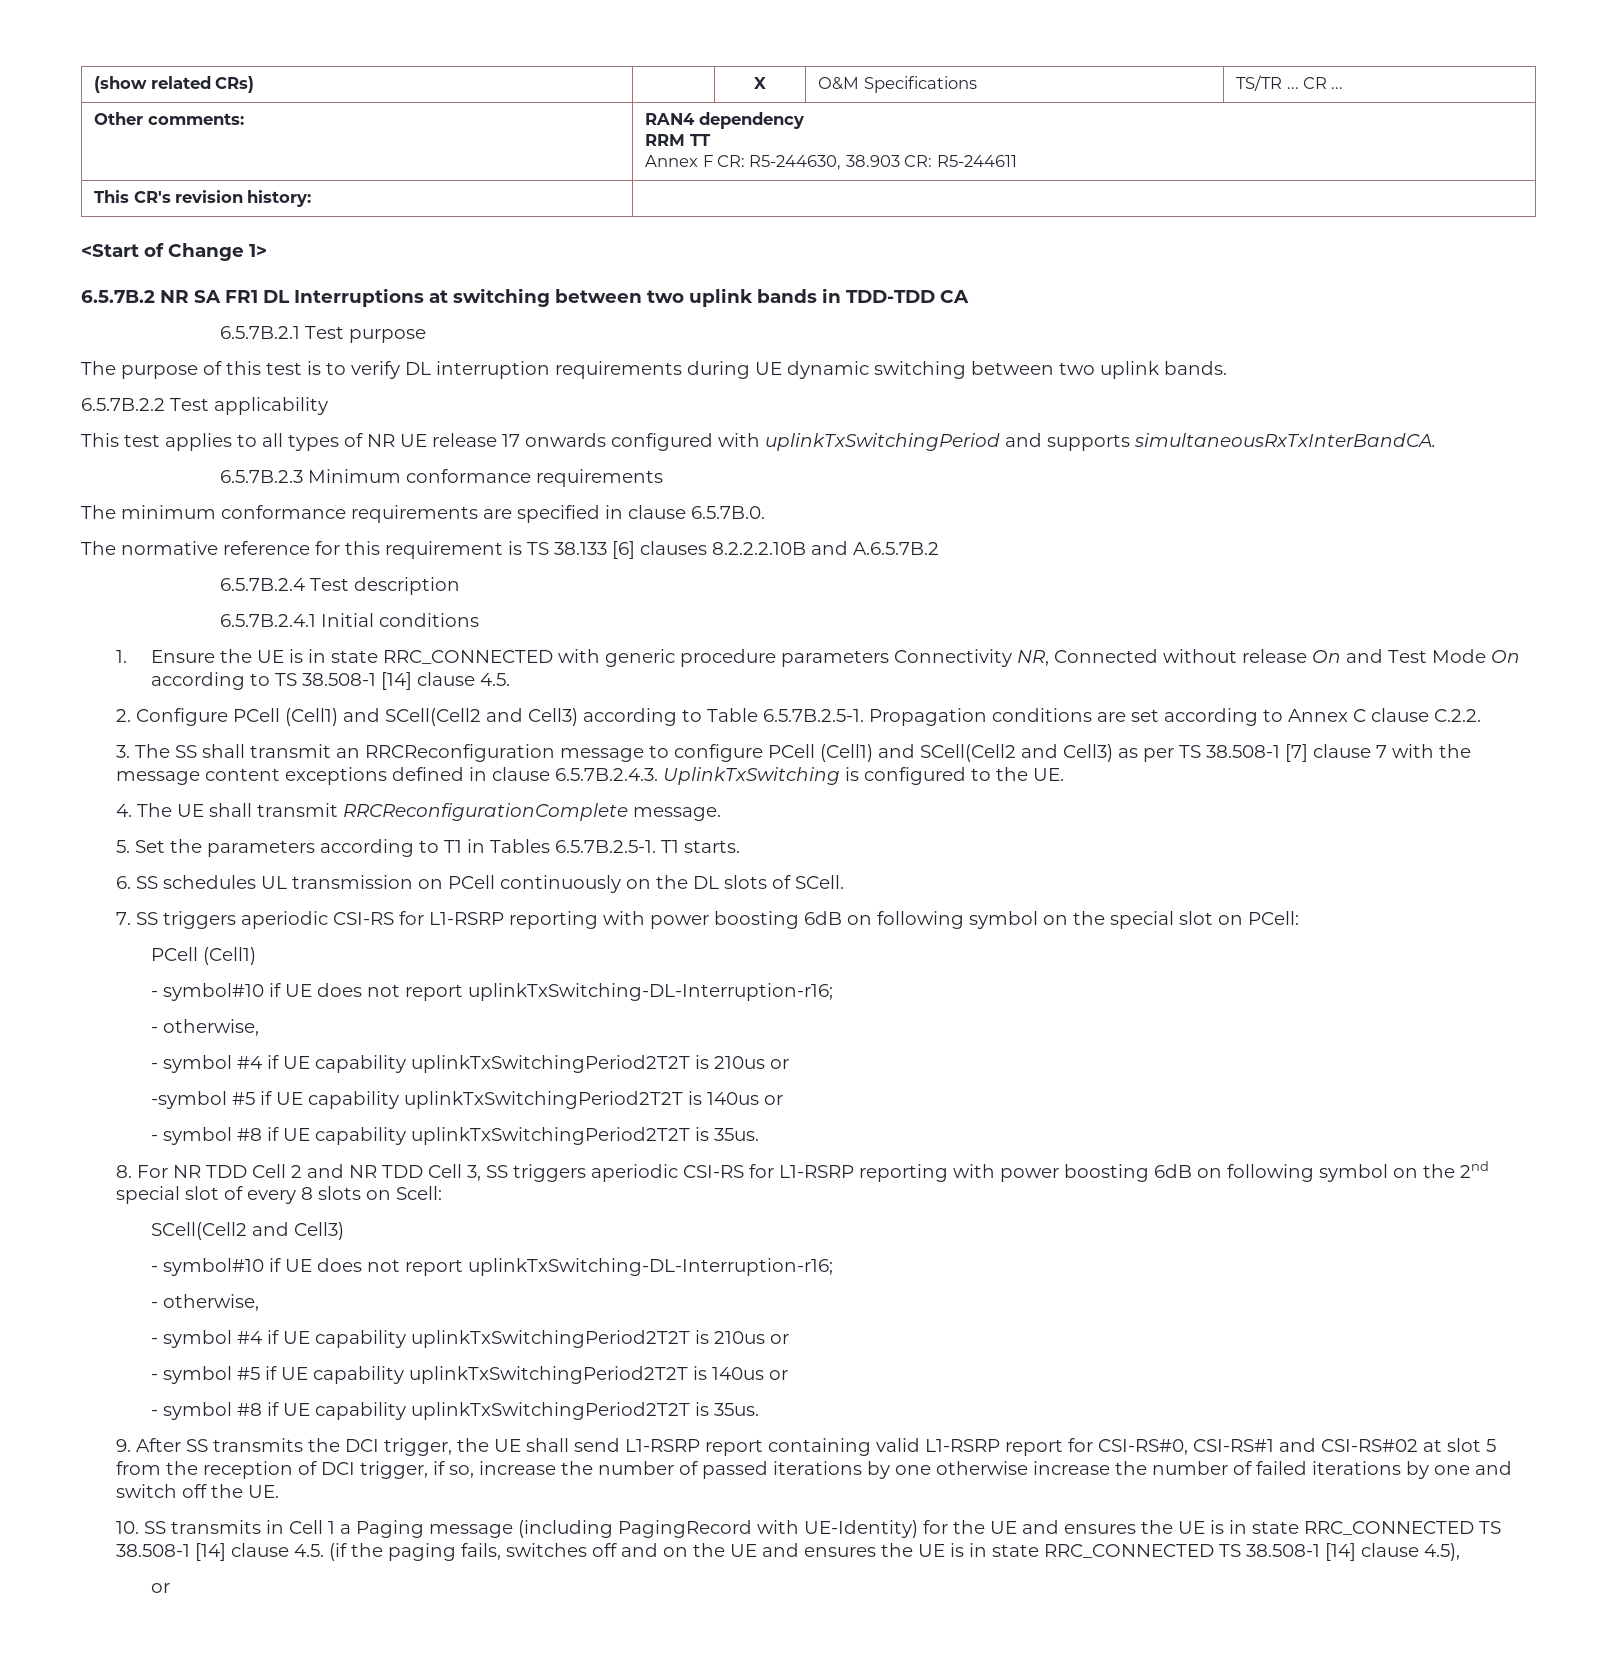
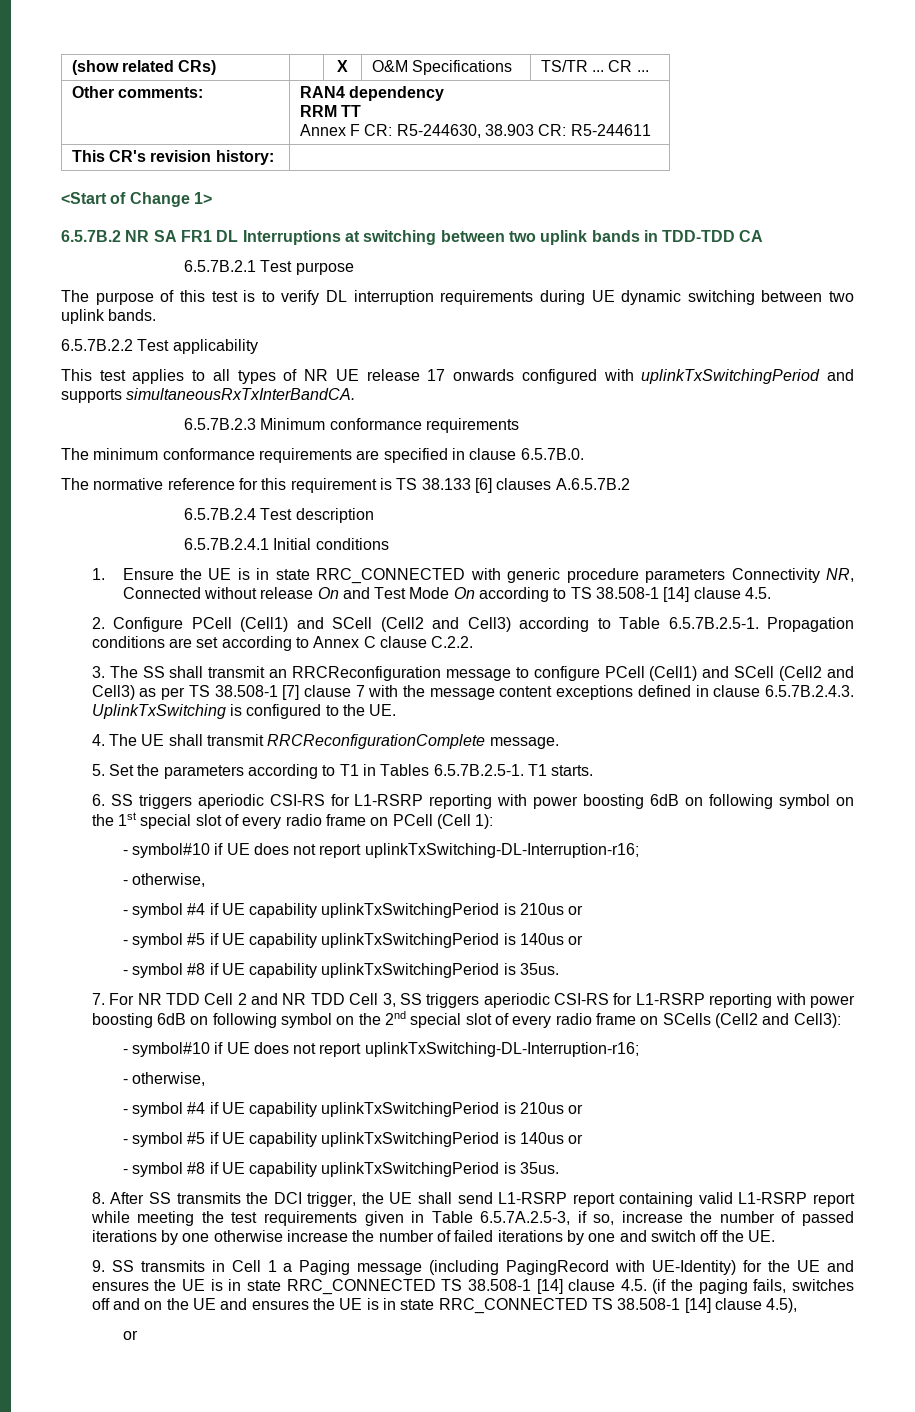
- The normative reference for this requirement is TS 38.133 [6] clauses 8.2.2.2.10B and A.6.5.7B.2
+ The normative reference for this requirement is TS 38.133 [6] clauses A.6.5.7B.2
- 2. Configure PCell (Cell1) and SCell(Cell2 and Cell3) according to Table 6.5.7B.2.5-1. Propagation conditions are set according to Annex C clause C.2.2.
+ 2. Configure PCell (Cell1) and SCell (Cell2 and Cell3) according to Table 6.5.7B.2.5-1. Propagation conditions are set according to Annex C clause C.2.2.
- 3. The SS shall transmit an RRCReconfiguration message to configure PCell (Cell1) and SCell(Cell2 and Cell3) as per TS 38.508-1 [7] clause 7 with the message content exceptions defined in clause 6.5.7B.2.4.3. UplinkTxSwitching is configured to the UE.
+ 3. The SS shall transmit an RRCReconfiguration message to configure PCell (Cell1) and SCell (Cell2 and Cell3) as per TS 38.508-1 [7] clause 7 with the message content exceptions defined in clause 6.5.7B.2.4.3. UplinkTxSwitching is configured to the UE.
- 6. SS schedules UL transmission on PCell continuously on the DL slots of SCell.
- 7. SS triggers aperiodic CSI-RS for L1-RSRP reporting with power boosting 6dB on following symbol on the special slot on PCell:
- PCell (Cell1)
+ 6. SS triggers aperiodic CSI-RS for L1-RSRP reporting with power boosting 6dB on following symbol on the 1st special slot of every radio frame on PCell (Cell 1):
  - symbol#10 if UE does not report uplinkTxSwitching-DL-Interruption-r16;
  - otherwise,
- - symbol #4 if UE capability uplinkTxSwitchingPeriod2T2T is 210us or
- -symbol #5 if UE capability uplinkTxSwitchingPeriod2T2T is 140us or
- - symbol #8 if UE capability uplinkTxSwitchingPeriod2T2T is 35us.
- 8. For NR TDD Cell 2 and NR TDD Cell 3, SS triggers aperiodic CSI-RS for L1-RSRP reporting with power boosting 6dB on following symbol on the 2nd special slot of every 8 slots on Scell:
- SCell(Cell2 and Cell3)
+ - symbol #4 if UE capability uplinkTxSwitchingPeriod is 210us or
+ - symbol #5 if UE capability uplinkTxSwitchingPeriod is 140us or
+ - symbol #8 if UE capability uplinkTxSwitchingPeriod is 35us.
+ 7. For NR TDD Cell 2 and NR TDD Cell 3, SS triggers aperiodic CSI-RS for L1-RSRP reporting with power boosting 6dB on following symbol on the 2nd special slot of every radio frame on SCells (Cell2 and Cell3):
  - symbol#10 if UE does not report uplinkTxSwitching-DL-Interruption-r16;
  - otherwise,
- - symbol #4 if UE capability uplinkTxSwitchingPeriod2T2T is 210us or
- - symbol #5 if UE capability uplinkTxSwitchingPeriod2T2T is 140us or
- - symbol #8 if UE capability uplinkTxSwitchingPeriod2T2T is 35us.
- 9. After SS transmits the DCI trigger, the UE shall send L1-RSRP report containing valid L1-RSRP report for CSI-RS#0, CSI-RS#1 and CSI-RS#02 at slot 5 from the reception of DCI trigger, if so, increase the number of passed iterations by one otherwise increase the number of failed iterations by one and switch off the UE.
+ - symbol #4 if UE capability uplinkTxSwitchingPeriod is 210us or
+ - symbol #5 if UE capability uplinkTxSwitchingPeriod is 140us or
+ - symbol #8 if UE capability uplinkTxSwitchingPeriod is 35us.
+ 8. After SS transmits the DCI trigger, the UE shall send L1-RSRP report containing valid L1-RSRP report while meeting the test requirements given in Table 6.5.7A.2.5-3, if so, increase the number of passed iterations by one otherwise increase the number of failed iterations by one and switch off the UE.
- 10. SS transmits in Cell 1 a Paging message (including PagingRecord with UE-Identity) for the UE and ensures the UE is in state RRC_CONNECTED TS 38.508-1 [14] clause 4.5. (if the paging fails, switches off and on the UE and ensures the UE is in state RRC_CONNECTED TS 38.508-1 [14] clause 4.5),
+ 9. SS transmits in Cell 1 a Paging message (including PagingRecord with UE-Identity) for the UE and ensures the UE is in state RRC_CONNECTED TS 38.508-1 [14] clause 4.5. (if the paging fails, switches off and on the UE and ensures the UE is in state RRC_CONNECTED TS 38.508-1 [14] clause 4.5),

